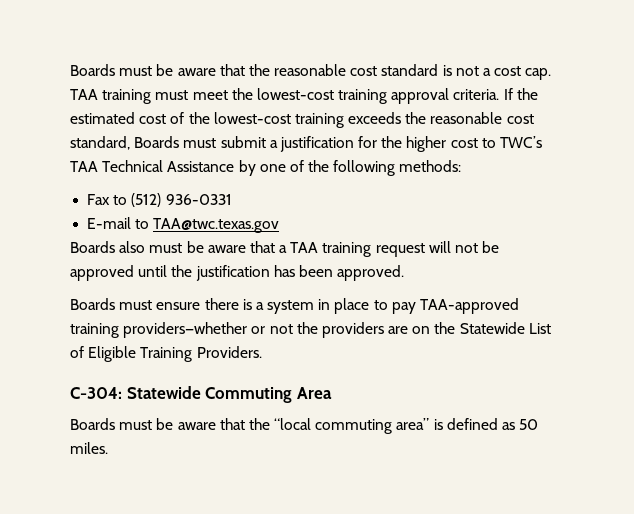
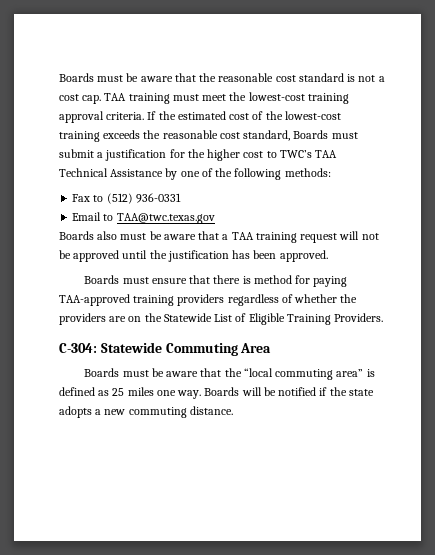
- E-mail to TAA@twc.texas.gov
+ Email to TAA@twc.texas.gov
- Boards must ensure there is a system in place to pay TAA-approved training providers—whether or not the providers are on the Statewide List of Eligible Training Providers.
+ Boards must ensure that there is method for paying TAA-approved training providers regardless of whether the providers are on the Statewide List of Eligible Training Providers.
- Boards must be aware that the “local commuting area” is defined as 50 miles.
+ Boards must be aware that the “local commuting area” is defined as 25 miles one way. Boards will be notified if the state adopts a new commuting distance.

